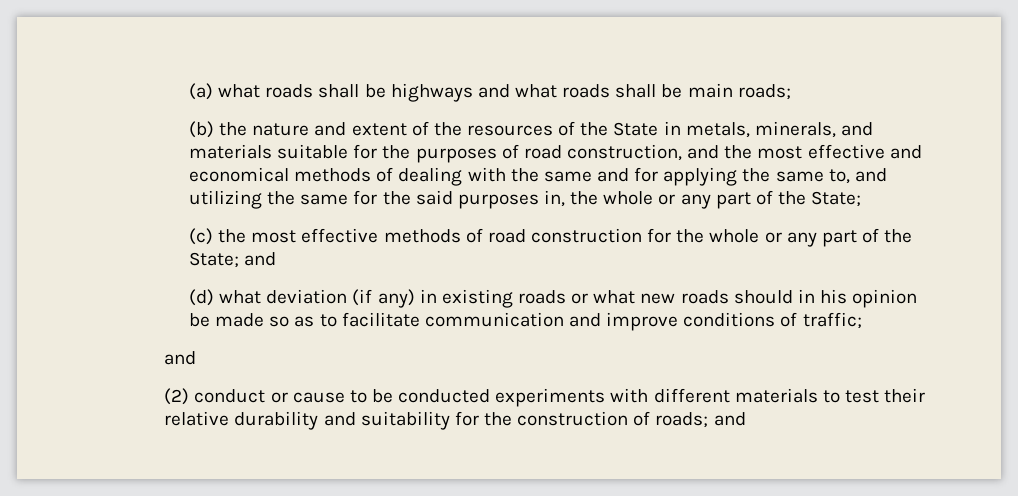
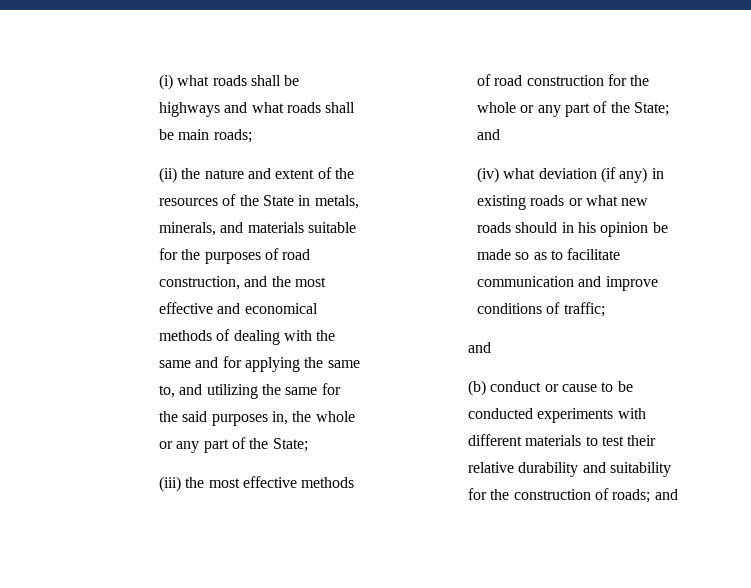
- (a) what roads shall be highways and what roads shall be main roads;
+ (i) what roads shall be highways and what roads shall be main roads;
- (b) the nature and extent of the resources of the State in metals, minerals, and materials suitable for the purposes of road construction, and the most effective and economical methods of dealing with the same and for applying the same to, and utilizing the same for the said purposes in, the whole or any part of the State;
+ (ii) the nature and extent of the resources of the State in metals, minerals, and materials suitable for the purposes of road construction, and the most effective and economical methods of dealing with the same and for applying the same to, and utilizing the same for the said purposes in, the whole or any part of the State;
- (c) the most effective methods of road construction for the whole or any part of the State; and
+ (iii) the most effective methods of road construction for the whole or any part of the State; and
- (d) what deviation (if any) in existing roads or what new roads should in his opinion be made so as to facilitate communication and improve conditions of traffic;
+ (iv) what deviation (if any) in existing roads or what new roads should in his opinion be made so as to facilitate communication and improve conditions of traffic;
- (2) conduct or cause to be conducted experiments with different materials to test their relative durability and suitability for the construction of roads; and
+ (b) conduct or cause to be conducted experiments with different materials to test their relative durability and suitability for the construction of roads; and

